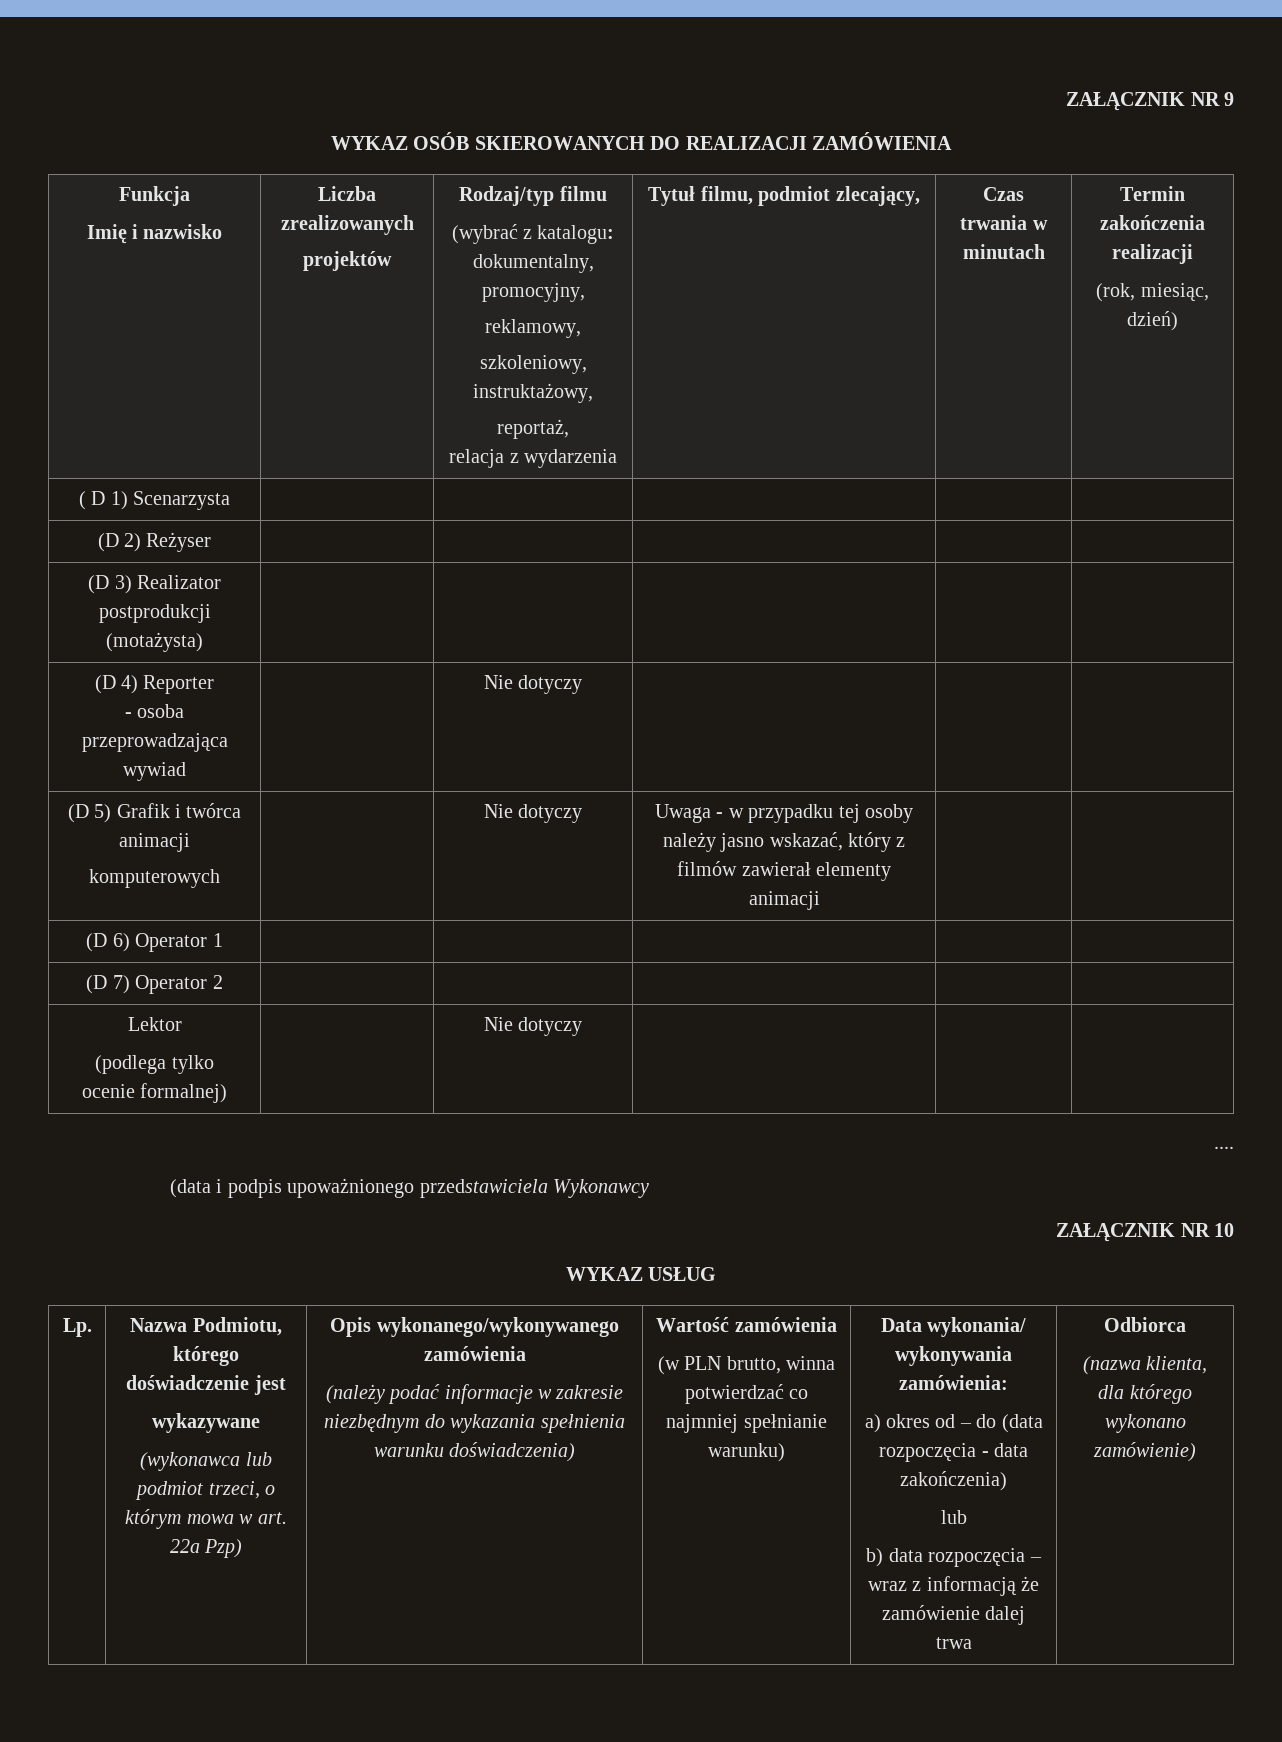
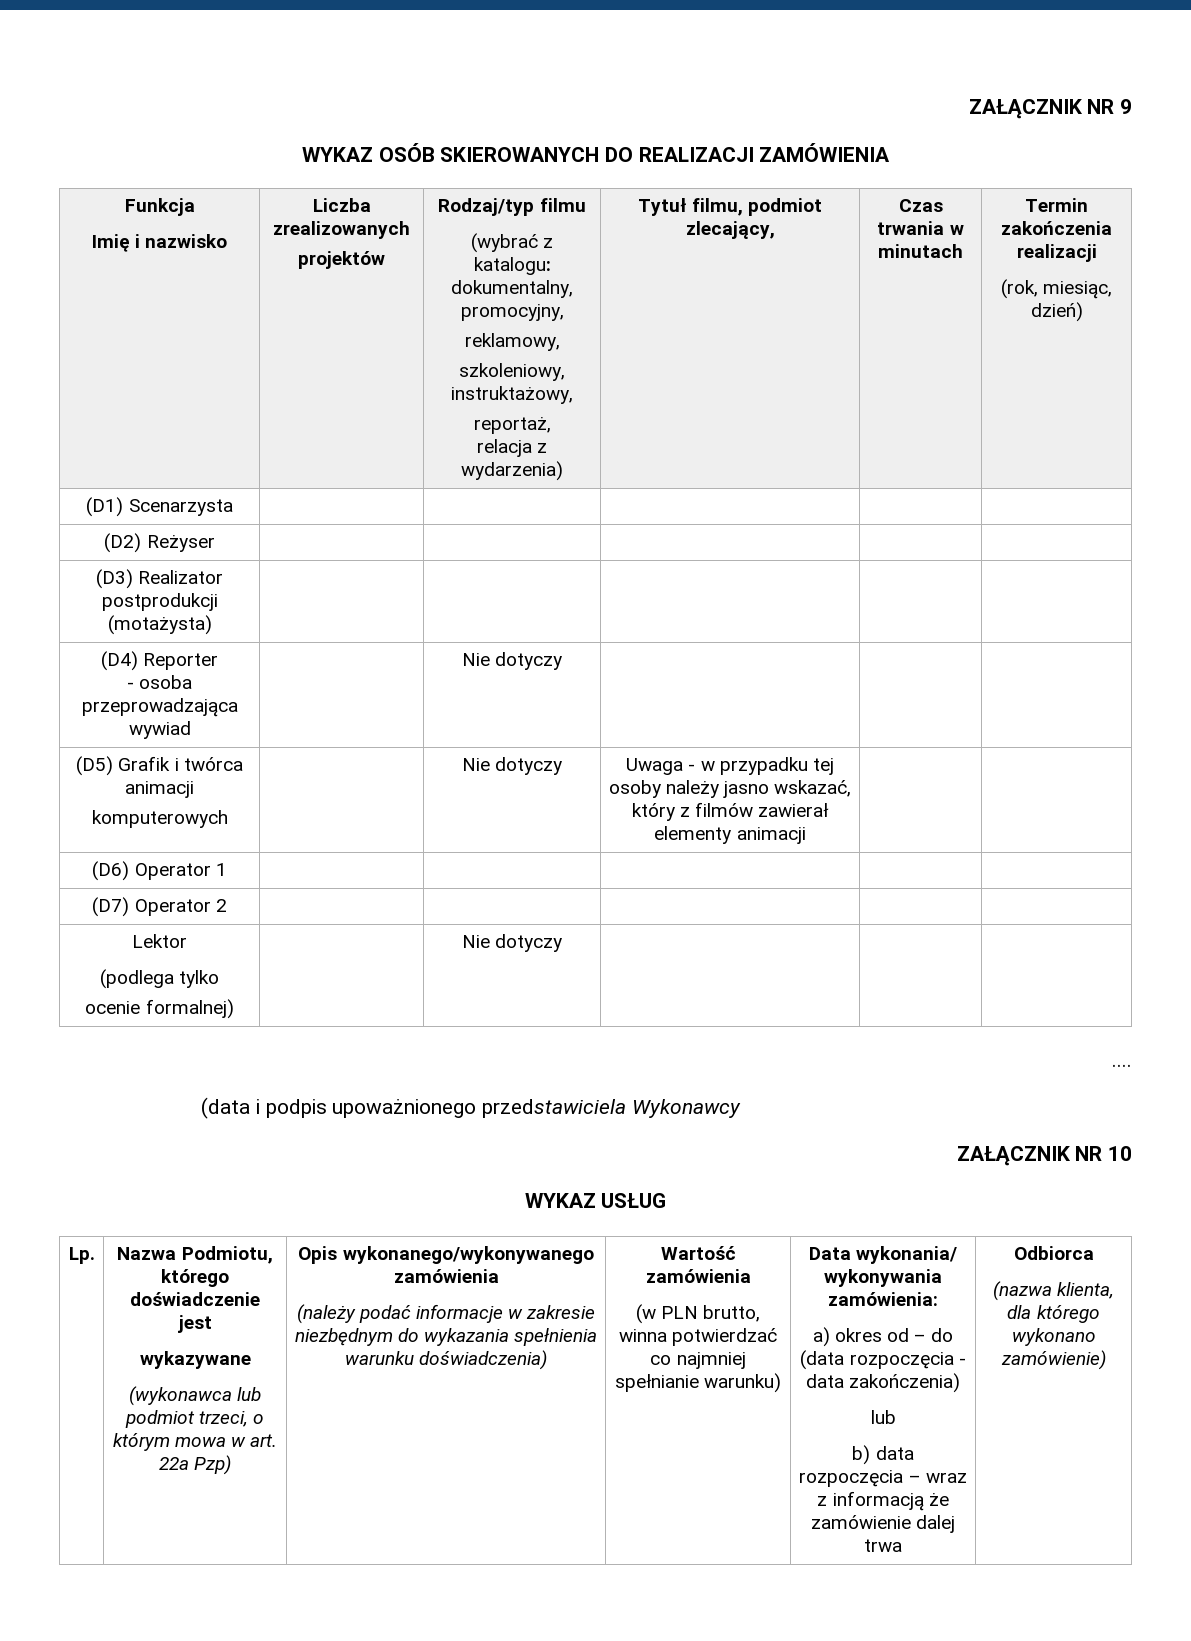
  Funkcja
  Imię i nazwisko | Liczba zrealizowanych
  projektów | Rodzaj/typ filmu
  (wybrać z katalogu: dokumentalny, promocyjny,
  reklamowy,
  szkoleniowy, instruktażowy,
  reportaż,
- relacja z wydarzenia | Tytuł filmu, podmiot zlecający, | Czas trwania w minutach | Termin zakończenia realizacji
+ relacja z wydarzenia) | Tytuł filmu, podmiot zlecający, | Czas trwania w minutach | Termin zakończenia realizacji
- ( D 1) Scenarzysta | | | | |
+ (D1) Scenarzysta | | | | |
- (D 2) Reżyser | | | | |
+ (D2) Reżyser | | | | |
- (D 3) Realizator postprodukcji (motażysta) | | | | |
+ (D3) Realizator postprodukcji (motażysta) | | | | |
- (D 4) Reporter
+ (D4) Reporter
- (D 5) Grafik i twórca animacji
+ (D5) Grafik i twórca animacji
- (D 6) Operator 1 | | | | |
+ (D6) Operator 1 | | | | |
- (D 7) Operator 2 | | | | |
+ (D7) Operator 2 | | | | |

